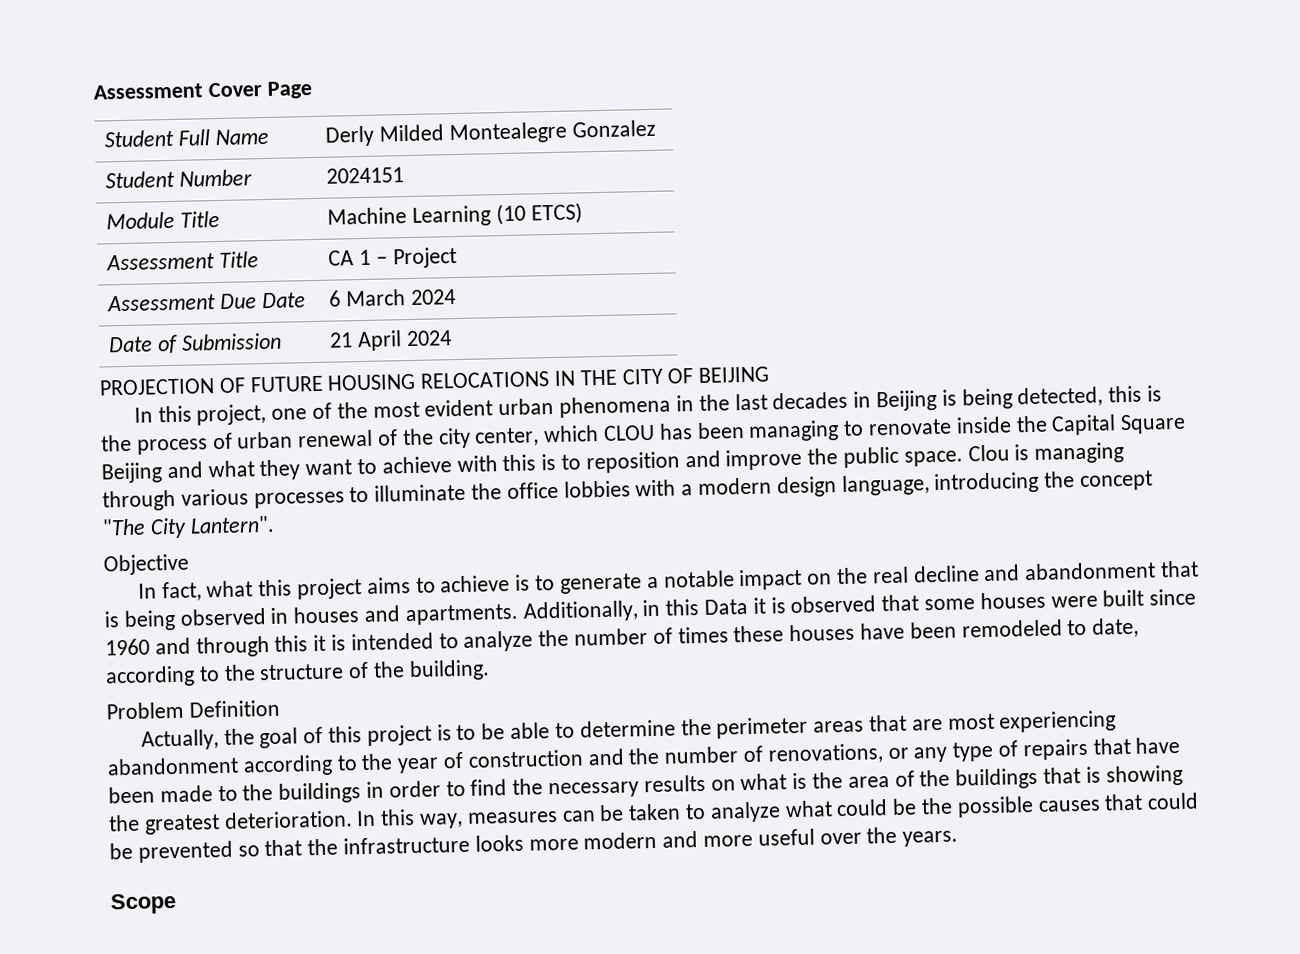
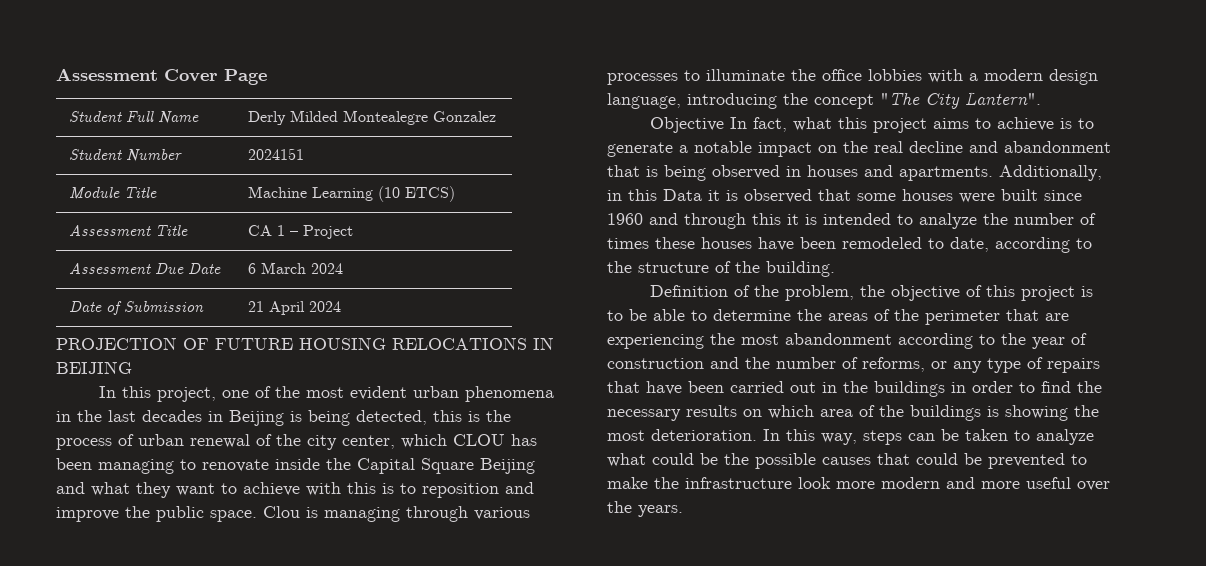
- PROJECTION OF FUTURE HOUSING RELOCATIONS IN THE CITY OF BEIJING
+ PROJECTION OF FUTURE HOUSING RELOCATIONS IN BEIJING
- Objective
- In fact, what this project aims to achieve is to generate a notable impact on the real decline and abandonment that is being observed in houses and apartments.
+ Objective In fact, what this project aims to achieve is to generate a notable impact on the real decline and abandonment that is being observed in houses and apartments.
- Problem Definition
- Actually, the goal of this project is to be able to determine the perimeter areas that are most experiencing abandonment according to the year of construction and the number of renovations, or any type of repairs that have been made to the buildings in order to find the necessary results on what is the area of the buildings that is showing the greatest deterioration.
+ Definition of the problem, the objective of this project is to be able to determine the areas of the perimeter that are experiencing the most abandonment according to the year of construction and the number of reforms, or any type of repairs that have been carried out in the buildings in order to find the necessary results on which area of the buildings is showing the most deterioration.
- In this way, measures can be taken to analyze what could be the possible causes that could be prevented so that the infrastructure looks more modern and more useful over the years.
+ In this way, steps can be taken to analyze what could be the possible causes that could be prevented to make the infrastructure look more modern and more useful over the years.
- Scope

